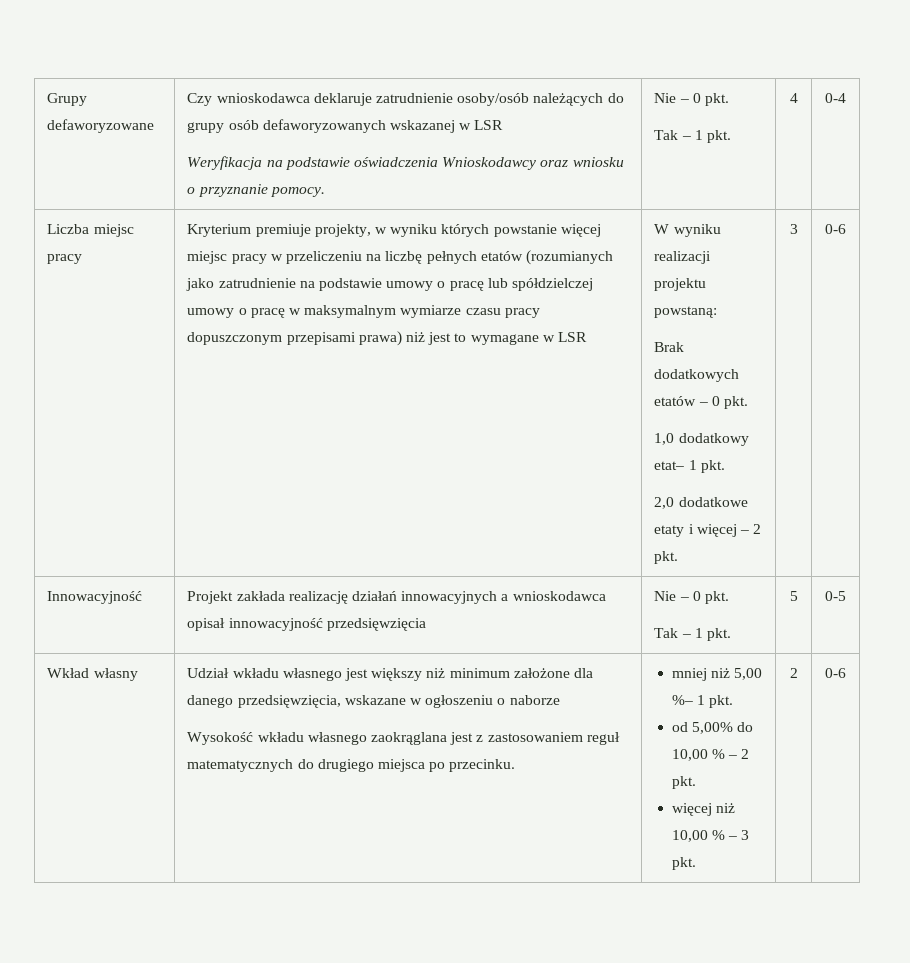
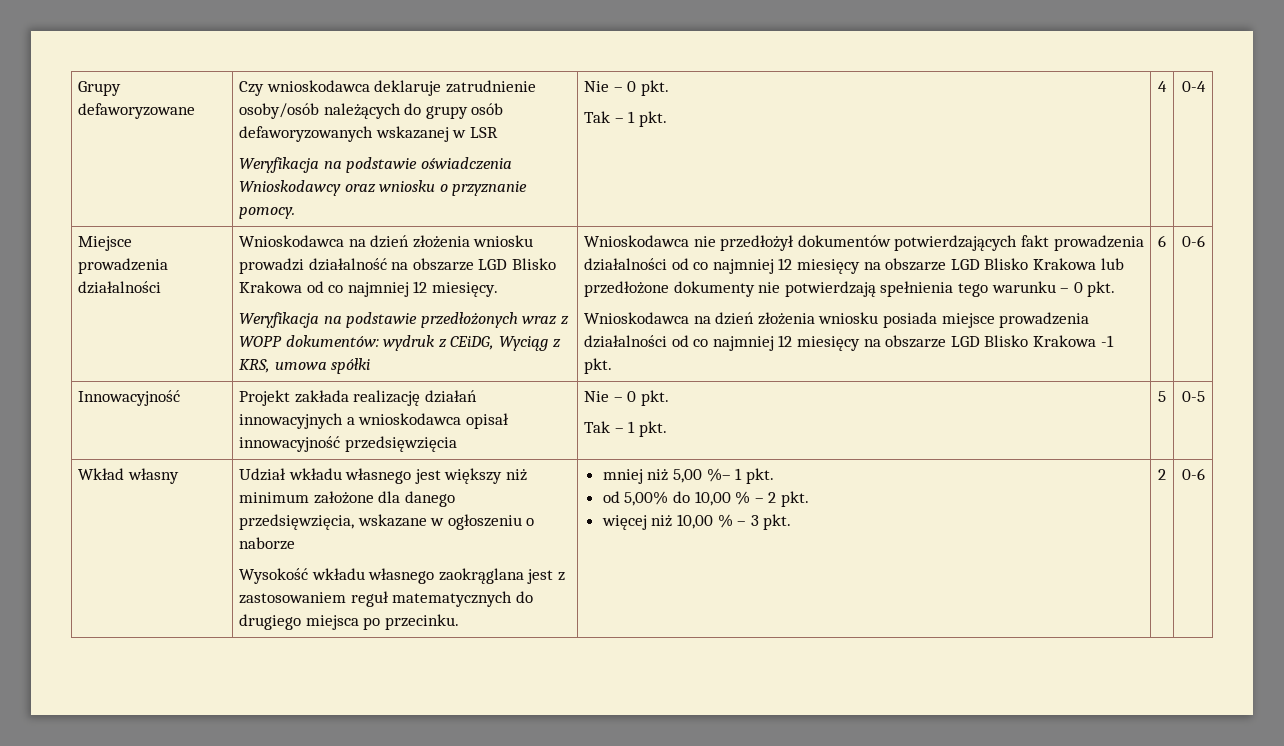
- Liczba miejsc pracy | Kryterium premiuje projekty, w wyniku których powstanie więcej miejsc pracy w przeliczeniu na liczbę pełnych etatów (rozumianych jako zatrudnienie na podstawie umowy o pracę lub spółdzielczej umowy o pracę w maksymalnym wymiarze czasu pracy dopuszczonym przepisami prawa) niż jest to wymagane w LSR | W wyniku realizacji projektu powstaną:
- Brak dodatkowych etatów – 0 pkt.
- 1,0 dodatkowy etat– 1 pkt.
- 2,0 dodatkowe etaty i więcej – 2 pkt. | 3
+ Miejsce prowadzenia działalności | Wnioskodawca na dzień złożenia wniosku prowadzi działalność na obszarze LGD Blisko Krakowa od co najmniej 12 miesięcy.
+ Weryfikacja na podstawie przedłożonych wraz z WOPP dokumentów: wydruk z CEiDG, Wyciąg z KRS, umowa spółki | Wnioskodawca nie przedłożył dokumentów potwierdzających fakt prowadzenia działalności od co najmniej 12 miesięcy na obszarze LGD Blisko Krakowa lub przedłożone dokumenty nie potwierdzają spełnienia tego warunku – 0 pkt.
+ Wnioskodawca na dzień złożenia wniosku posiada miejsce prowadzenia działalności od co najmniej 12 miesięcy na obszarze LGD Blisko Krakowa -1 pkt. | 6

